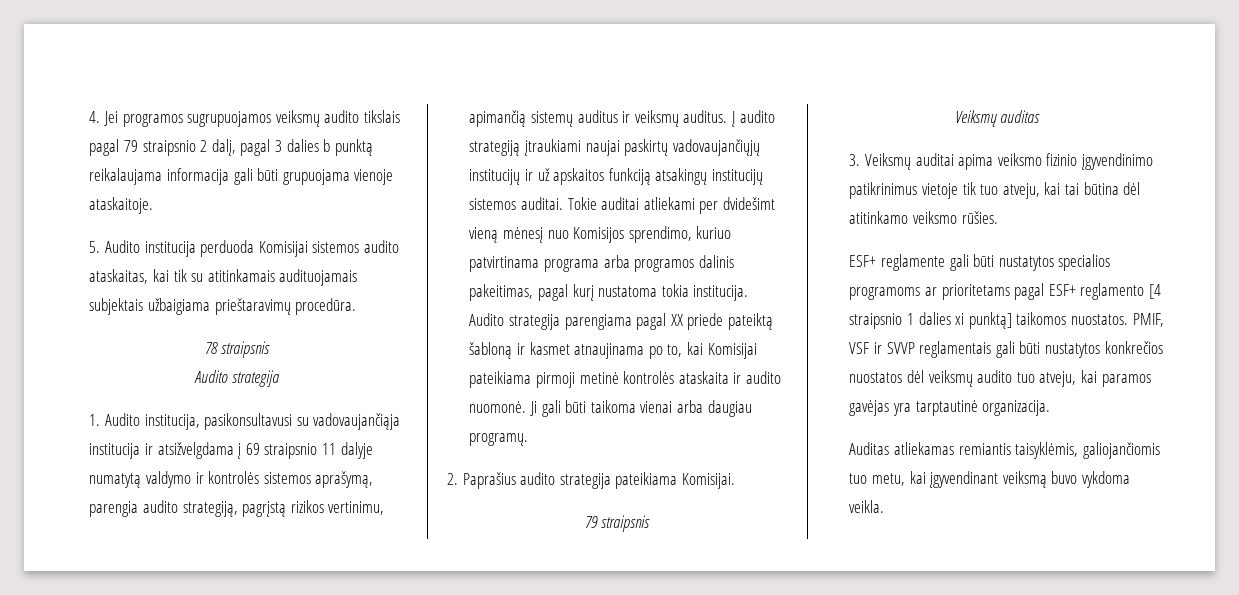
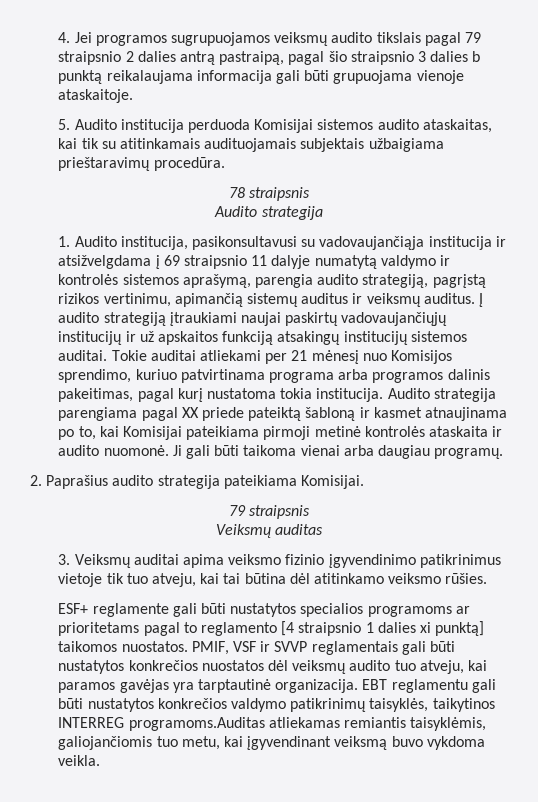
- 4. Jei programos sugrupuojamos veiksmų audito tikslais pagal 79 straipsnio 2 dalį, pagal 3 dalies b punktą reikalaujama informacija gali būti grupuojama vienoje ataskaitoje.
+ 4. Jei programos sugrupuojamos veiksmų audito tikslais pagal 79 straipsnio 2 dalies antrą pastraipą, pagal šio straipsnio 3 dalies b punktą reikalaujama informacija gali būti grupuojama vienoje ataskaitoje.
- Tokie auditai atliekami per dvidešimt vieną mėnesį nuo Komisijos sprendimo, kuriuo patvirtinama programa arba programos dalinis pakeitimas, pagal kurį nustatoma tokia institucija.
+ Tokie auditai atliekami per 21 mėnesį nuo Komisijos sprendimo, kuriuo patvirtinama programa arba programos dalinis pakeitimas, pagal kurį nustatoma tokia institucija.
- ESF+ reglamente gali būti nustatytos specialios programoms ar prioritetams pagal ESF+ reglamento [4 straipsnio 1 dalies xi punktą] taikomos nuostatos.
+ ESF+ reglamente gali būti nustatytos specialios programoms ar prioritetams pagal to reglamento [4 straipsnio 1 dalies xi punktą] taikomos nuostatos.
- PMIF, VSF ir SVVP reglamentais gali būti nustatytos konkrečios nuostatos dėl veiksmų audito tuo atveju, kai paramos gavėjas yra tarptautinė organizacija.
- Auditas atliekamas remiantis taisyklėmis, galiojančiomis tuo metu, kai įgyvendinant veiksmą buvo vykdoma veikla.
+ PMIF, VSF ir SVVP reglamentais gali būti nustatytos konkrečios nuostatos dėl veiksmų audito tuo atveju, kai paramos gavėjas yra tarptautinė organizacija. EBT reglamentu gali būti nustatytos konkrečios valdymo patikrinimų taisyklės, taikytinos INTERREG programoms.Auditas atliekamas remiantis taisyklėmis, galiojančiomis tuo metu, kai įgyvendinant veiksmą buvo vykdoma veikla.

